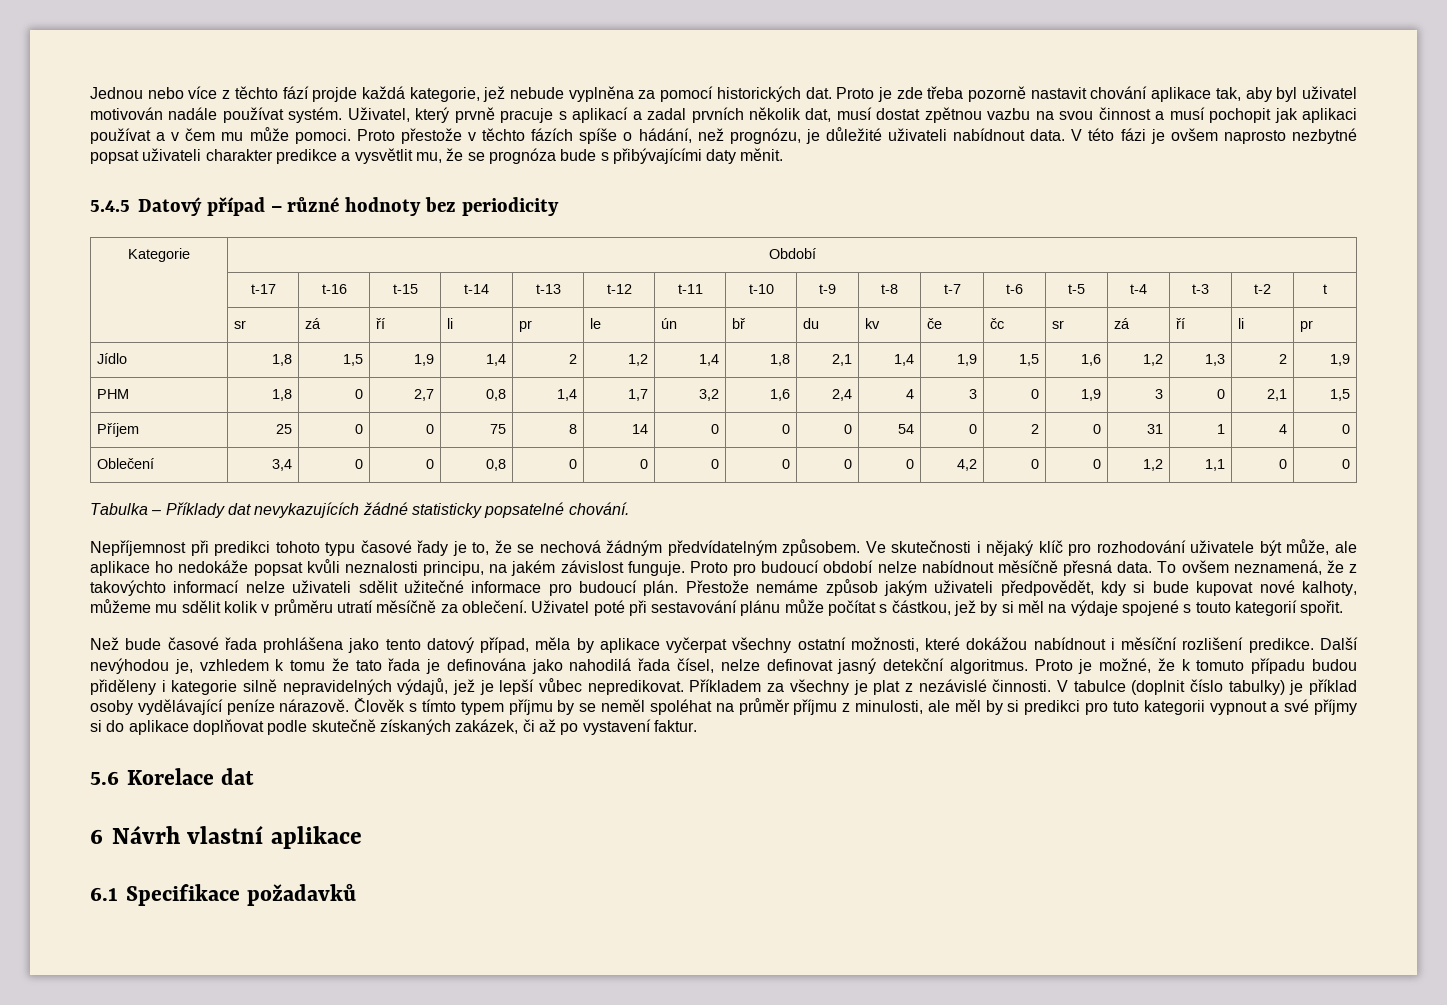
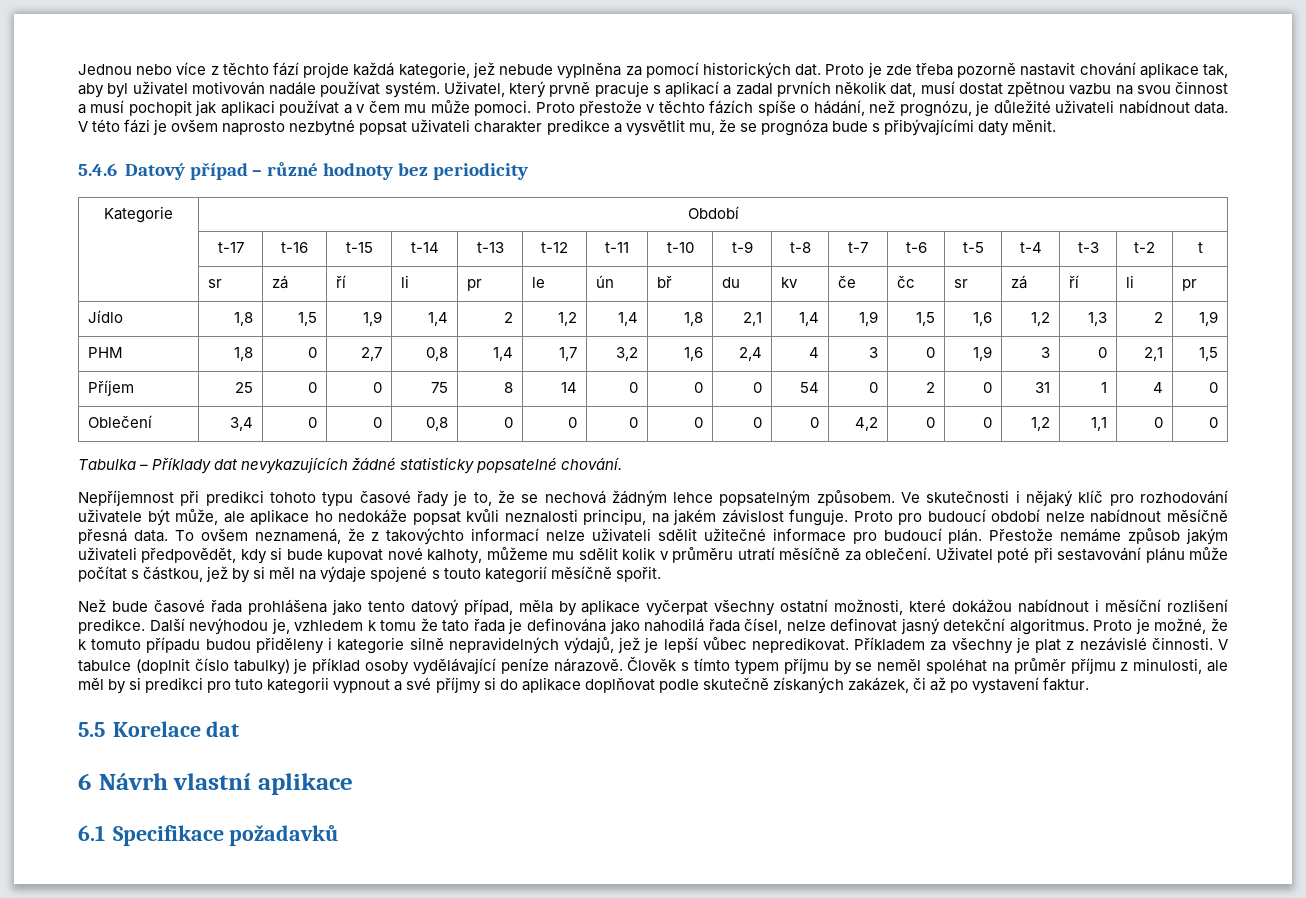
- 5.4.5 Datový případ – různé hodnoty bez periodicity
+ 5.4.6 Datový případ – různé hodnoty bez periodicity
- Nepříjemnost při predikci tohoto typu časové řady je to, že se nechová žádným předvídatelným způsobem.
+ Nepříjemnost při predikci tohoto typu časové řady je to, že se nechová žádným lehce popsatelným způsobem.
- Uživatel poté při sestavování plánu může počítat s částkou, jež by si měl na výdaje spojené s touto kategorií spořit.
+ Uživatel poté při sestavování plánu může počítat s částkou, jež by si měl na výdaje spojené s touto kategorií měsíčně spořit.
- 5.6 Korelace dat
+ 5.5 Korelace dat

